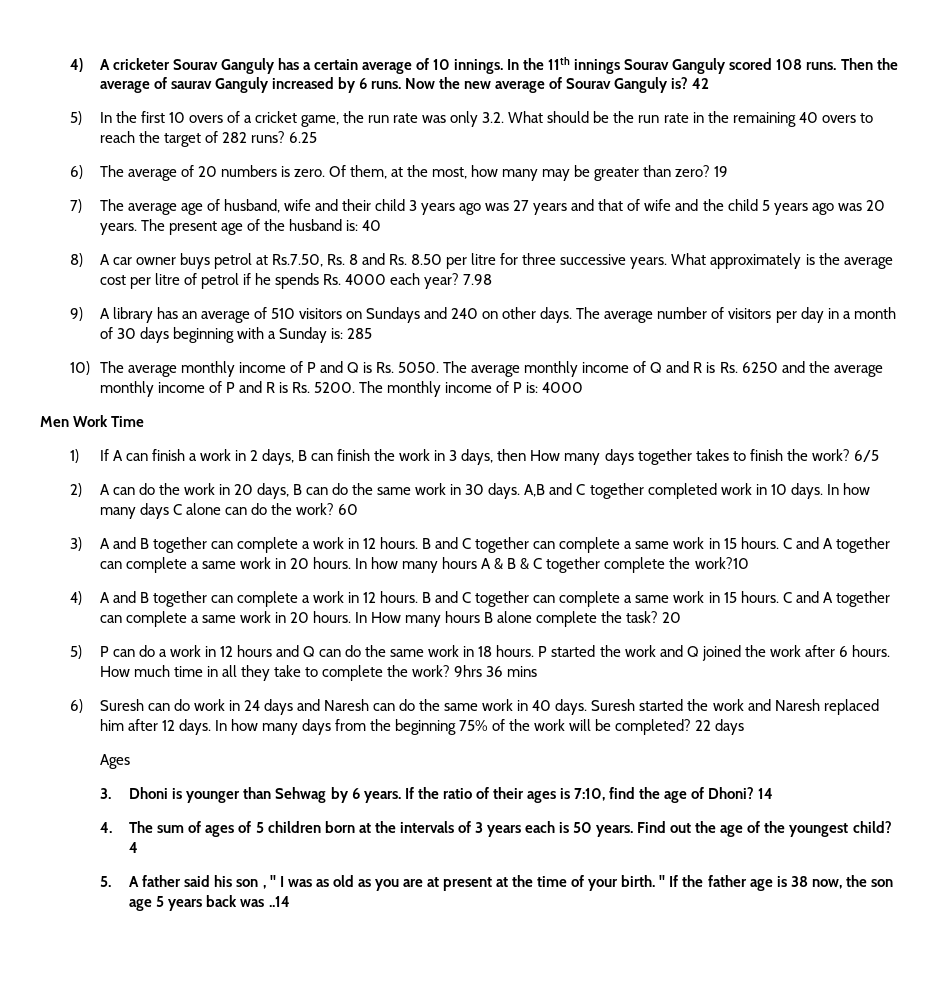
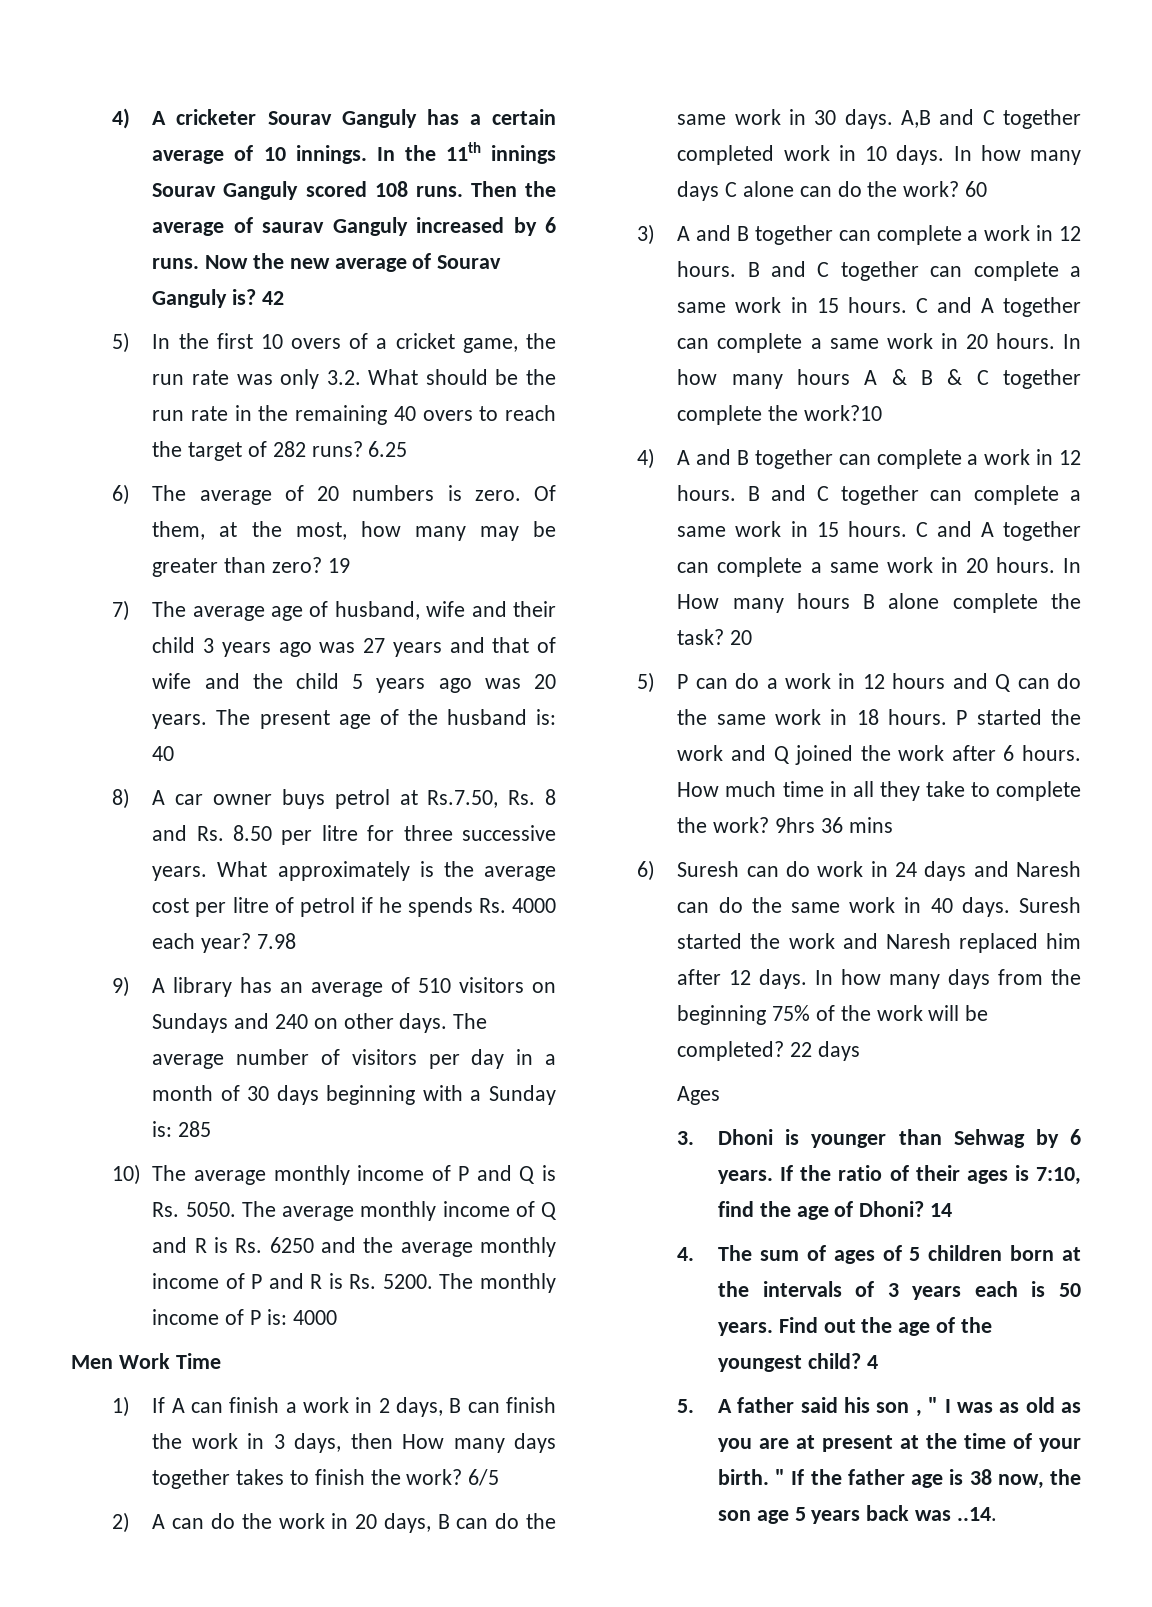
- " If the father age is 38 now, the son age 5 years back was ..14
+ " If the father age is 38 now, the son age 5 years back was ..14.

